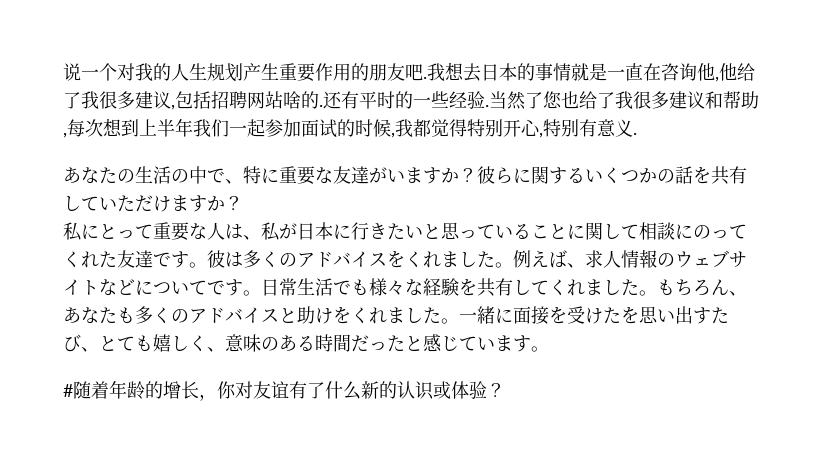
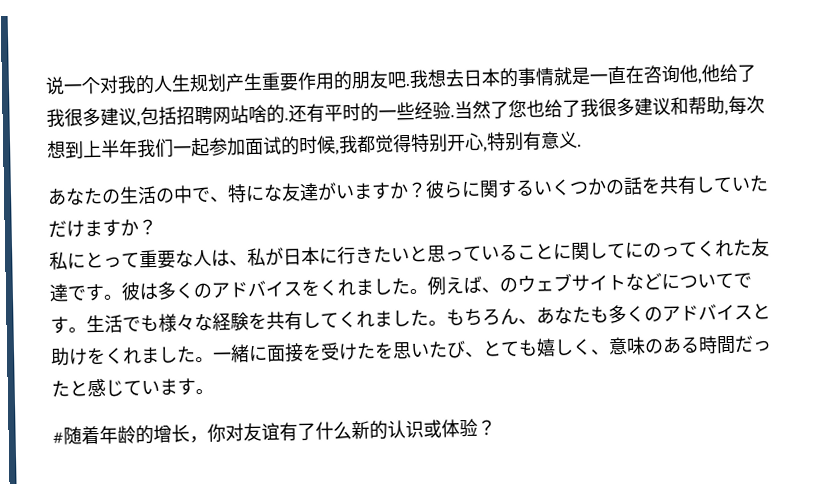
- あなたの生活の中で、特に重要な友達がいますか？
+ あなたの生活の中で、特にな友達がいますか？
- 私にとって重要な人は、私が日本に行きたいと思っていることに関して相談にのってくれた友達です。
+ 私にとって重要な人は、私が日本に行きたいと思っていることに関してにのってくれた友達です。
- 例えば、求人情報のウェブサイトなどについてです。
+ 例えば、のウェブサイトなどについてです。
- 日常生活でも様々な経験を共有してくれました。
+ 生活でも様々な経験を共有してくれました。
- 一緒に面接を受けたを思い出すたび、とても嬉しく、意味のある時間だったと感じています。
+ 一緒に面接を受けたを思いたび、とても嬉しく、意味のある時間だったと感じています。

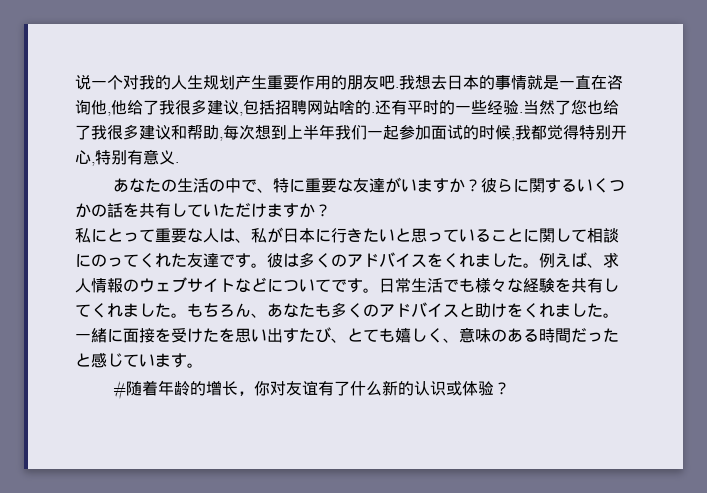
- あなたの生活の中で、特にな友達がいますか？
+ あなたの生活の中で、特に重要な友達がいますか？
- 私にとって重要な人は、私が日本に行きたいと思っていることに関してにのってくれた友達です。
+ 私にとって重要な人は、私が日本に行きたいと思っていることに関して相談にのってくれた友達です。
- 例えば、のウェブサイトなどについてです。
+ 例えば、求人情報のウェブサイトなどについてです。
- 生活でも様々な経験を共有してくれました。
+ 日常生活でも様々な経験を共有してくれました。
- 一緒に面接を受けたを思いたび、とても嬉しく、意味のある時間だったと感じています。
+ 一緒に面接を受けたを思い出すたび、とても嬉しく、意味のある時間だったと感じています。

